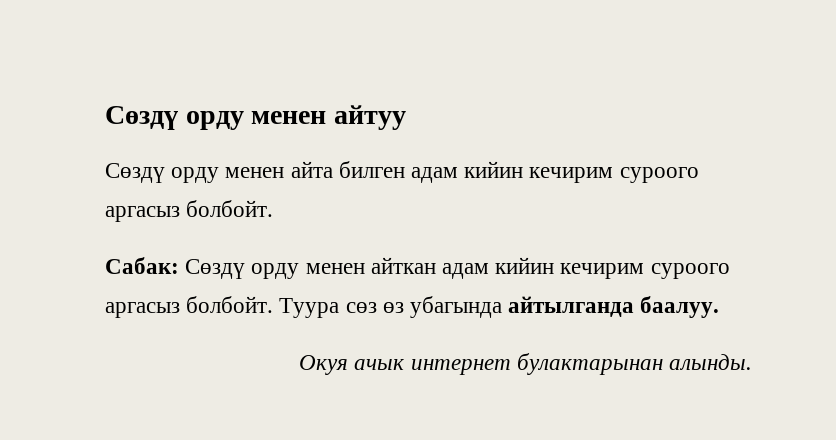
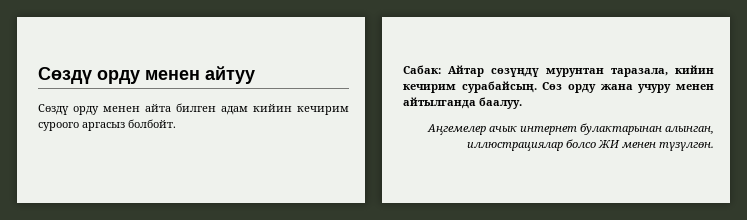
- Сабак: Сөздү орду менен айткан адам кийин кечирим суроого аргасыз болбойт. Туура сөз өз убагында айтылганда баалуу.
+ Сабак: Айтар сөзүңдү мурунтан таразала, кийин кечирим сурабайсың. Сөз орду жана учуру менен айтылганда баалуу.
- Окуя ачык интернет булактарынан алынды.
+ Аңгемелер ачык интернет булактарынан алынган, иллюстрациялар болсо ЖИ менен түзүлгөн.

